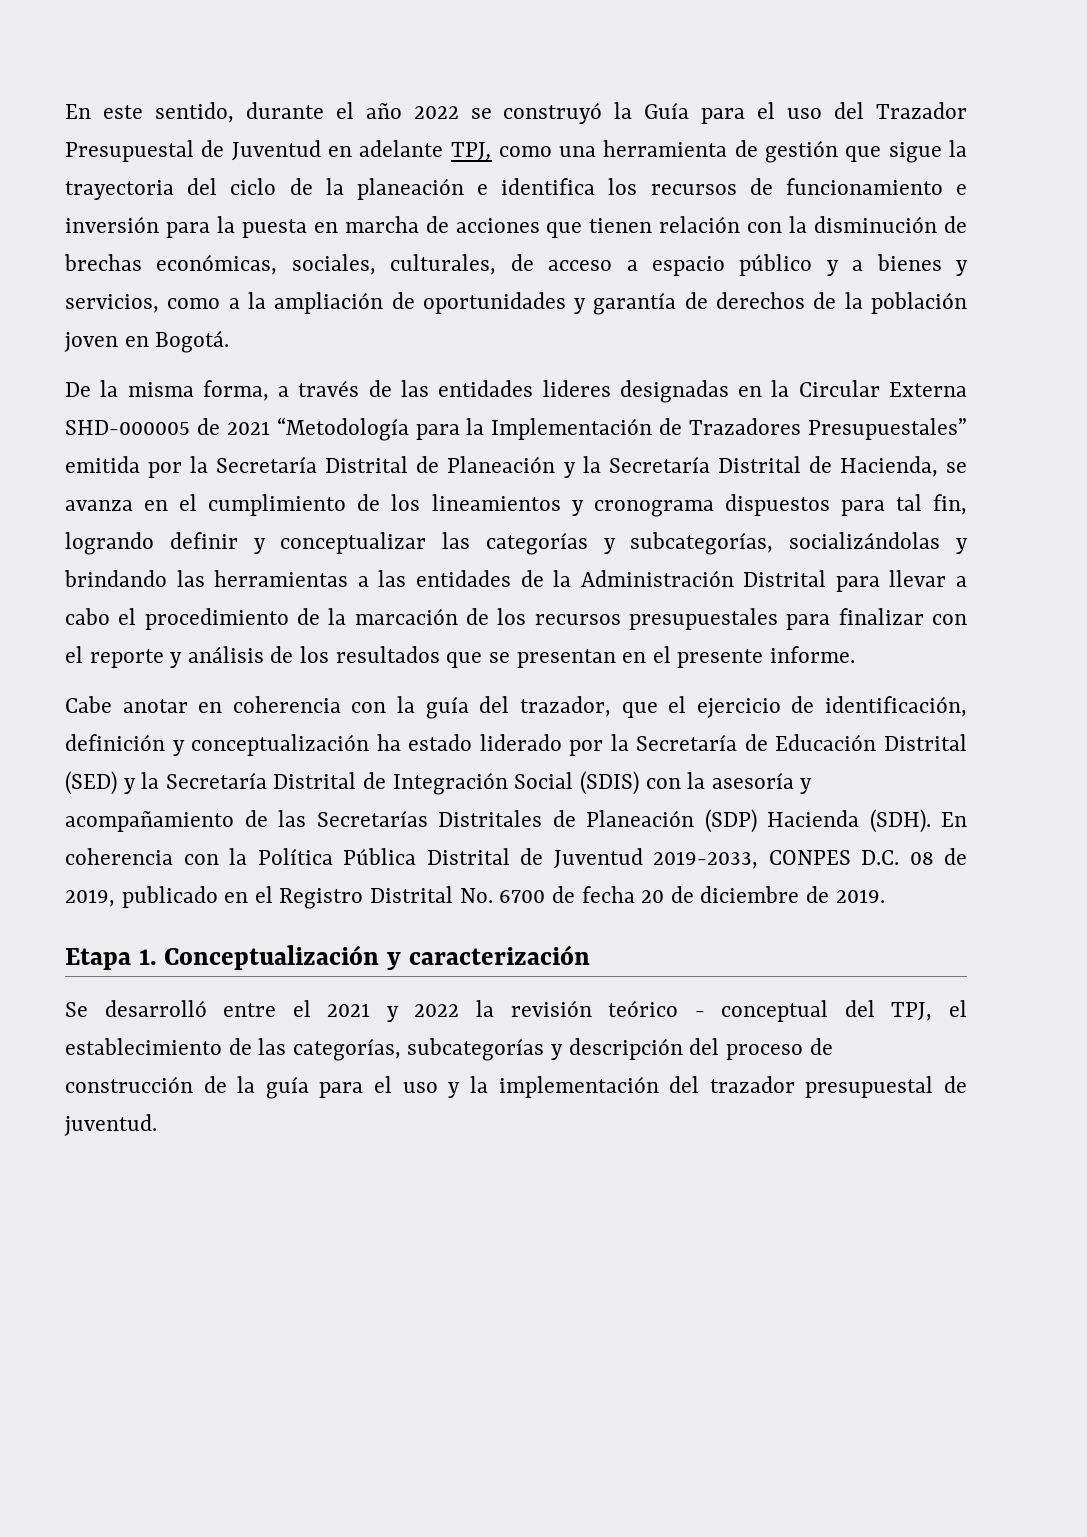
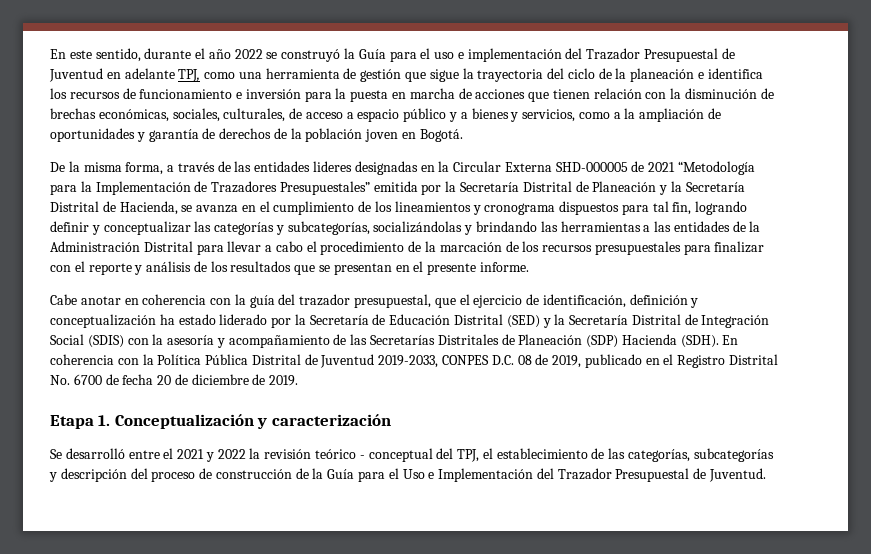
- En este sentido, durante el año 2022 se construyó la Guía para el uso del Trazador Presupuestal de Juventud en adelante TPJ, como una herramienta de gestión que sigue la trayectoria del ciclo de la planeación e identifica los recursos de funcionamiento e inversión para la puesta en marcha de acciones que tienen relación con la disminución de brechas económicas, sociales, culturales, de acceso a espacio público y a bienes y servicios, como a la ampliación de oportunidades y garantía de derechos de la población joven en Bogotá.
+ En este sentido, durante el año 2022 se construyó la Guía para el uso e implementación del Trazador Presupuestal de Juventud en adelante TPJ, como una herramienta de gestión que sigue la trayectoria del ciclo de la planeación e identifica los recursos de funcionamiento e inversión para la puesta en marcha de acciones que tienen relación con la disminución de brechas económicas, sociales, culturales, de acceso a espacio público y a bienes y servicios, como a la ampliación de oportunidades y garantía de derechos de la población joven en Bogotá.
- Cabe anotar en coherencia con la guía del trazador, que el ejercicio de identificación, definición y conceptualización ha estado liderado por la Secretaría de Educación Distrital (SED) y la Secretaría Distrital de Integración Social (SDIS) con la asesoría y acompañamiento de las Secretarías Distritales de Planeación (SDP) Hacienda (SDH).
+ Cabe anotar en coherencia con la guía del trazador presupuestal, que el ejercicio de identificación, definición y conceptualización ha estado liderado por la Secretaría de Educación Distrital (SED) y la Secretaría Distrital de Integración Social (SDIS) con la asesoría y acompañamiento de las Secretarías Distritales de Planeación (SDP) Hacienda (SDH).
- Se desarrolló entre el 2021 y 2022 la revisión teórico - conceptual del TPJ, el establecimiento de las categorías, subcategorías y descripción del proceso de construcción de la guía para el uso y la implementación del trazador presupuestal de juventud.
+ Se desarrolló entre el 2021 y 2022 la revisión teórico - conceptual del TPJ, el establecimiento de las categorías, subcategorías y descripción del proceso de construcción de la Guía para el Uso e Implementación del Trazador Presupuestal de Juventud.

